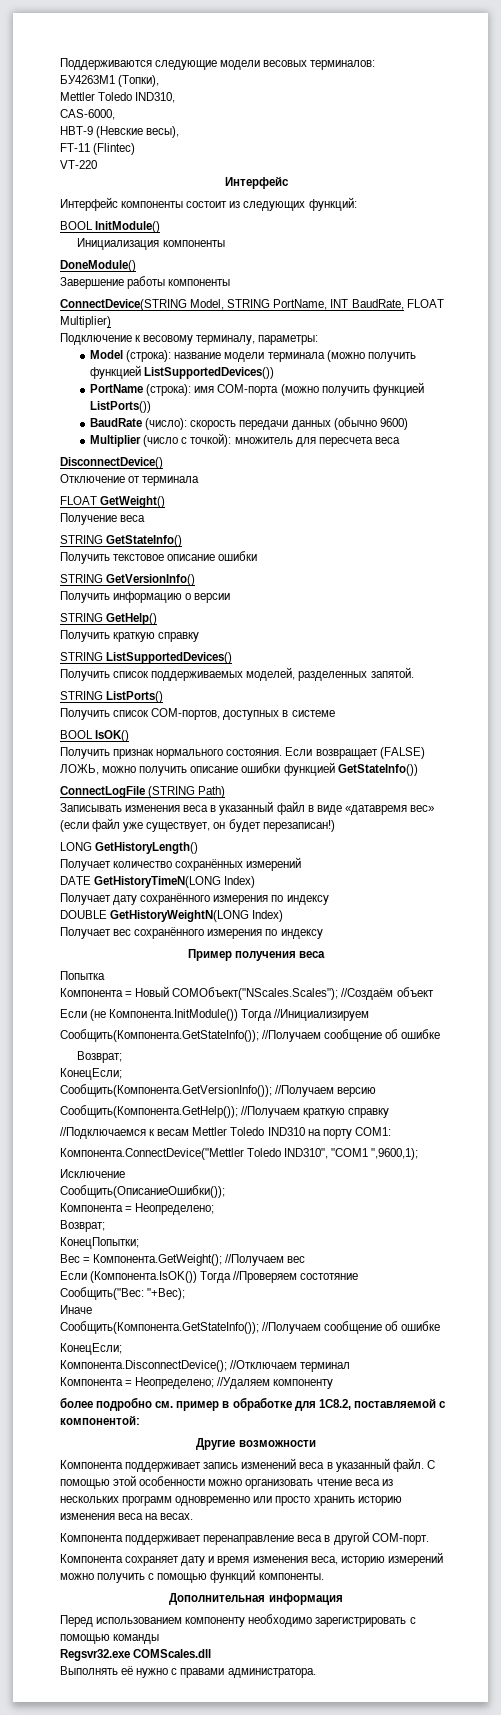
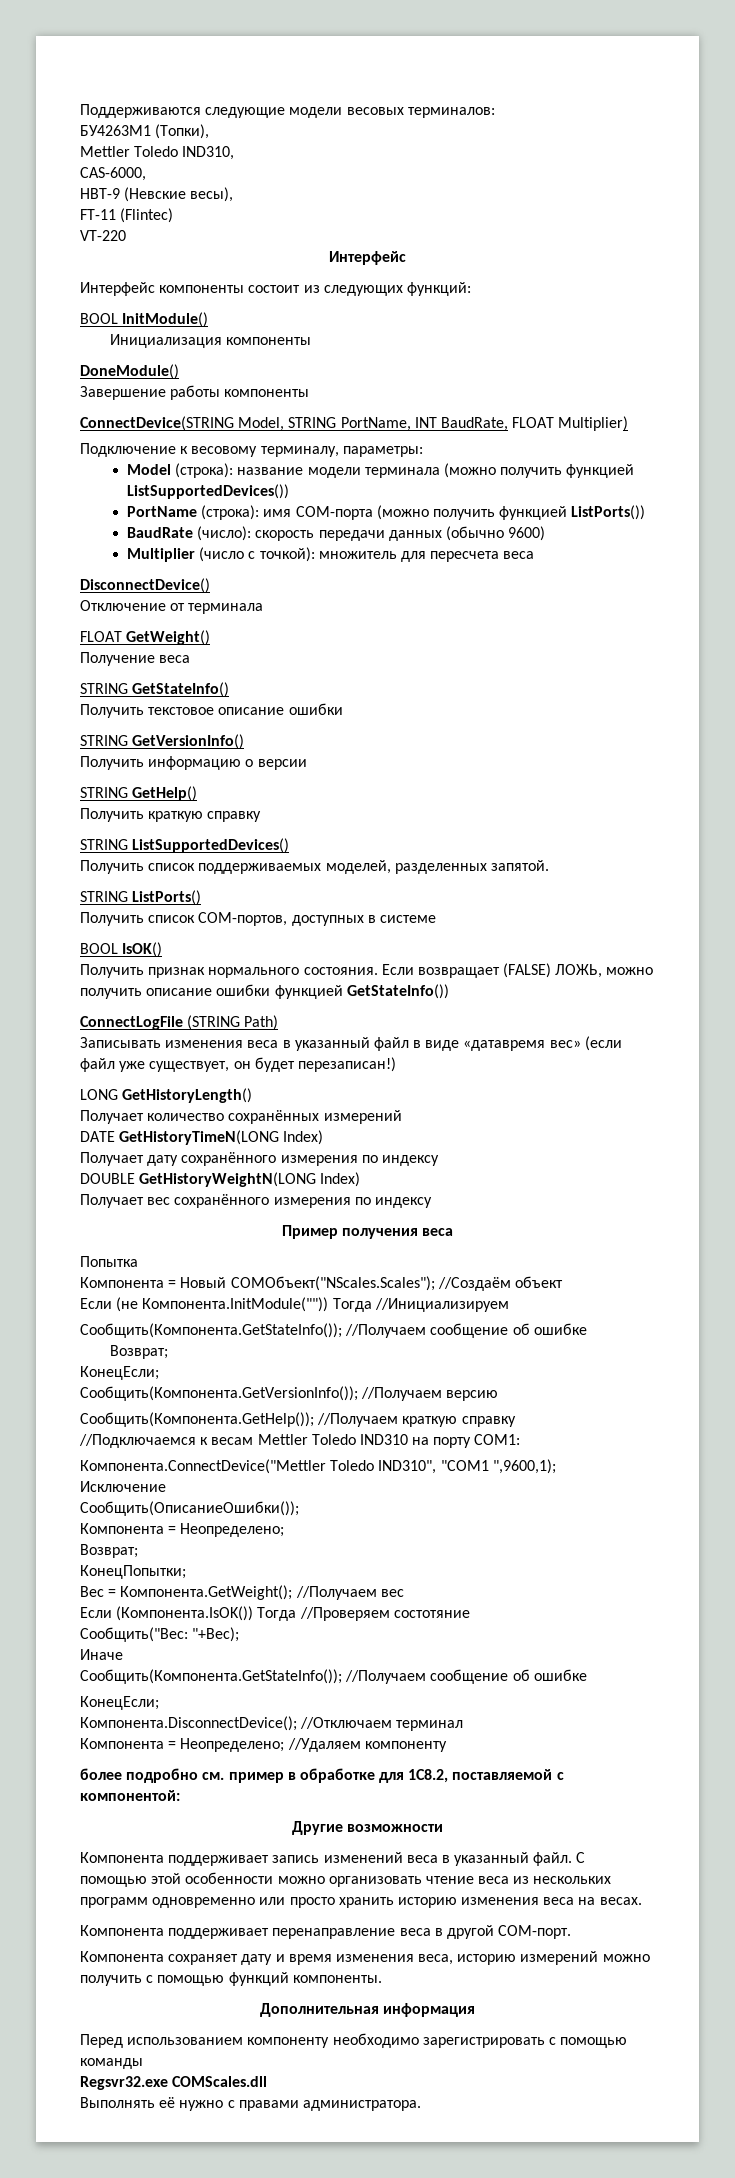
- Если (не Компонента.InitModule()) Тогда //Инициализируем
+ Если (не Компонента.InitModule("")) Тогда //Инициализируем

